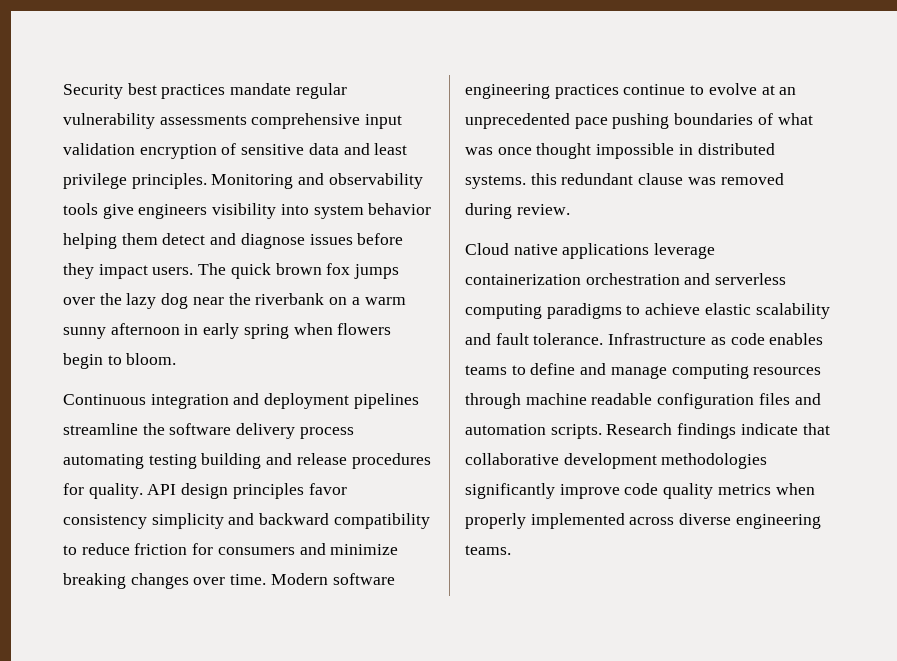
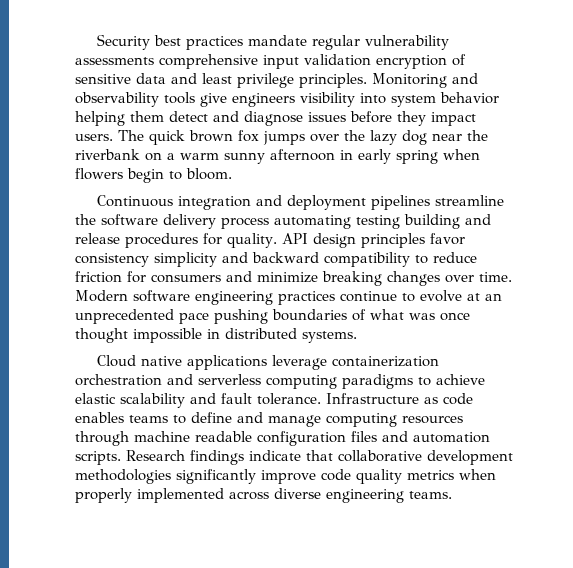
- Modern software engineering practices continue to evolve at an unprecedented pace pushing boundaries of what was once thought impossible in distributed systems. this redundant clause was removed during review.
+ Modern software engineering practices continue to evolve at an unprecedented pace pushing boundaries of what was once thought impossible in distributed systems.

